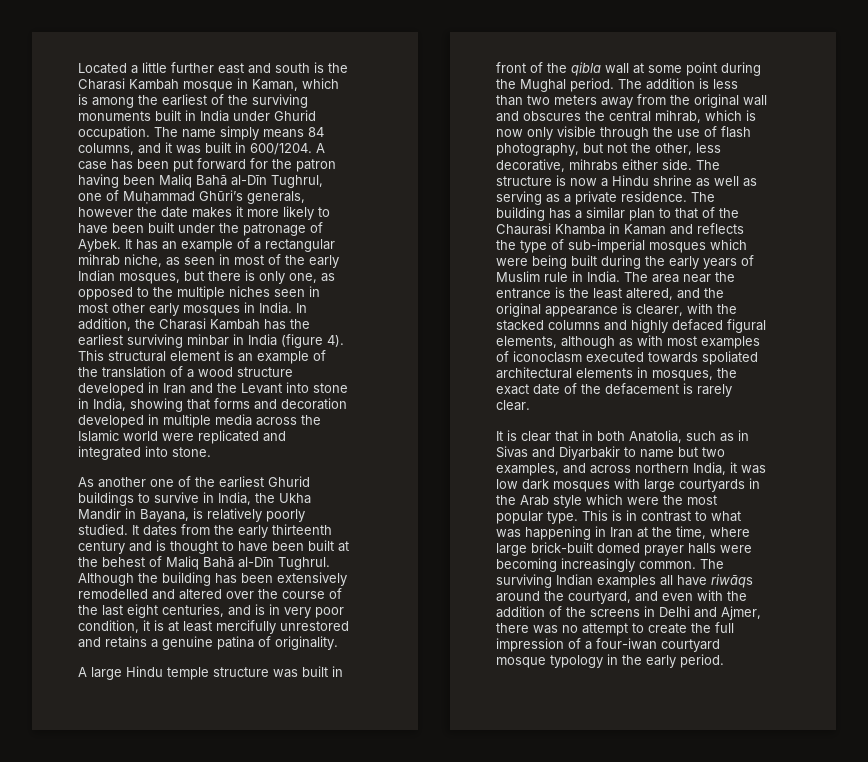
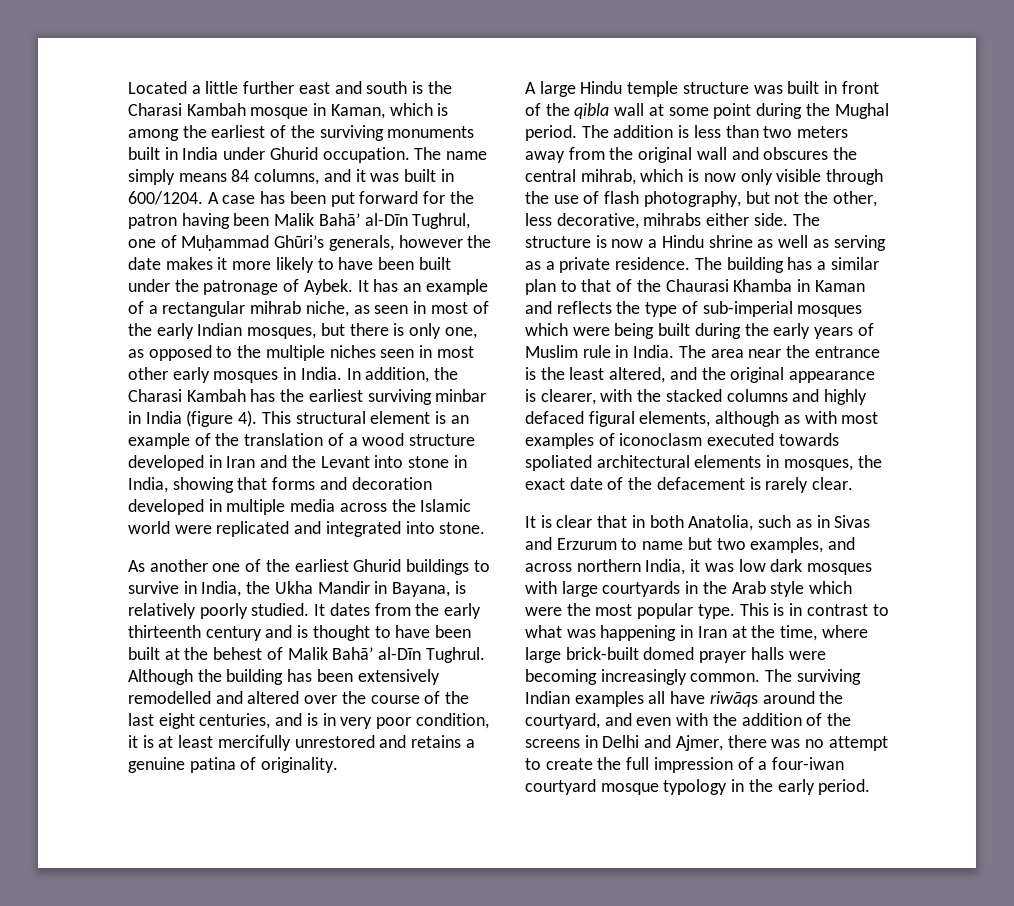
- A case has been put forward for the patron having been Maliq Bahā al-Dīn Tughrul, one of Muḥammad Ghūri’s generals, however the date makes it more likely to have been built under the patronage of Aybek.
+ A case has been put forward for the patron having been Malik Bahā’ al-Dīn Tughrul, one of Muḥammad Ghūri’s generals, however the date makes it more likely to have been built under the patronage of Aybek.
- It dates from the early thirteenth century and is thought to have been built at the behest of Maliq Bahā al-Dīn Tughrul.
+ It dates from the early thirteenth century and is thought to have been built at the behest of Malik Bahā’ al-Dīn Tughrul.
- It is clear that in both Anatolia, such as in Sivas and Diyarbakir to name but two examples, and across northern India, it was low dark mosques with large courtyards in the Arab style which were the most popular type.
+ It is clear that in both Anatolia, such as in Sivas and Erzurum to name but two examples, and across northern India, it was low dark mosques with large courtyards in the Arab style which were the most popular type.

